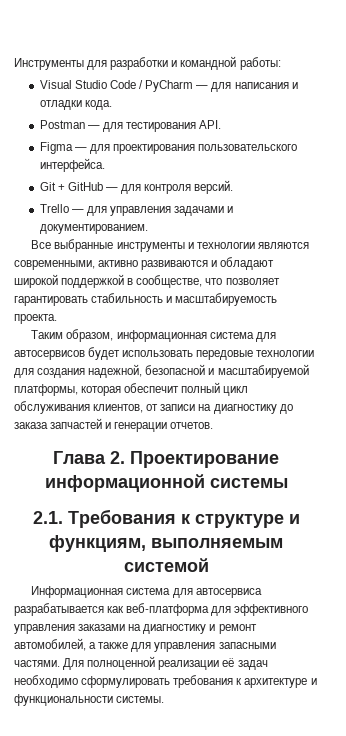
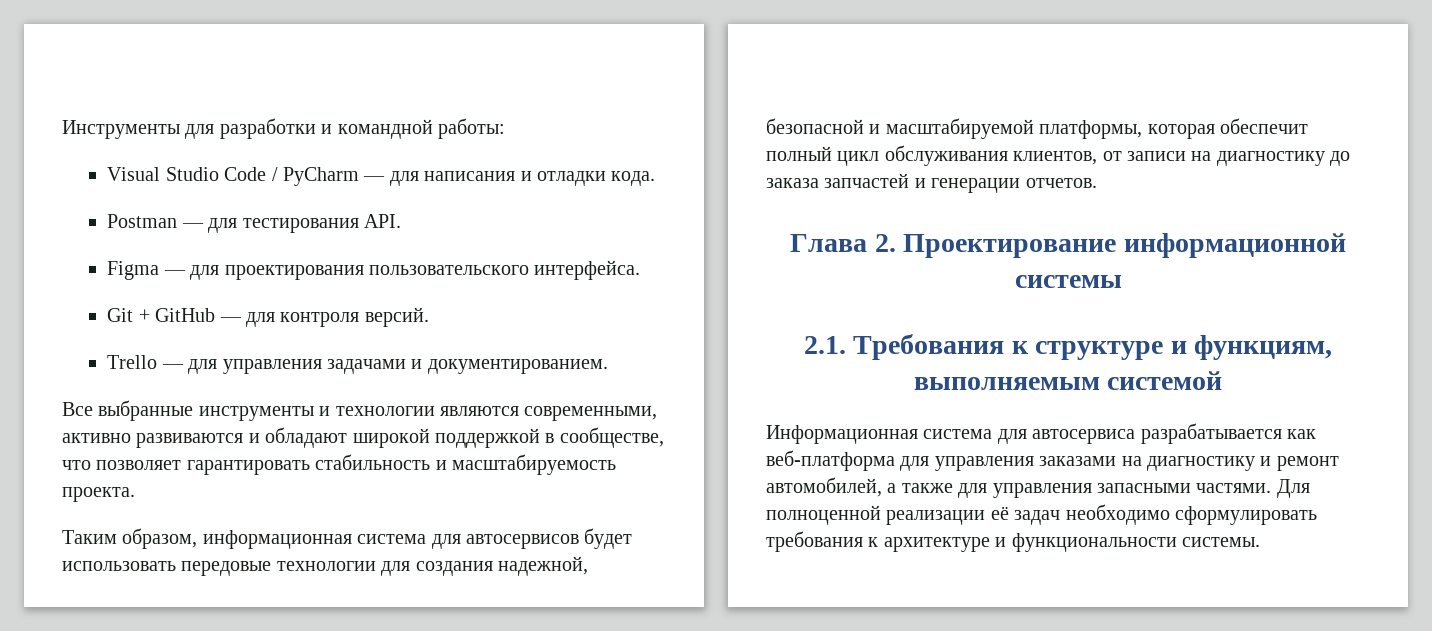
- Информационная система для автосервиса разрабатывается как веб-платформа для эффективного управления заказами на диагностику и ремонт автомобилей, а также для управления запасными частями.
+ Информационная система для автосервиса разрабатывается как веб-платформа для управления заказами на диагностику и ремонт автомобилей, а также для управления запасными частями.

